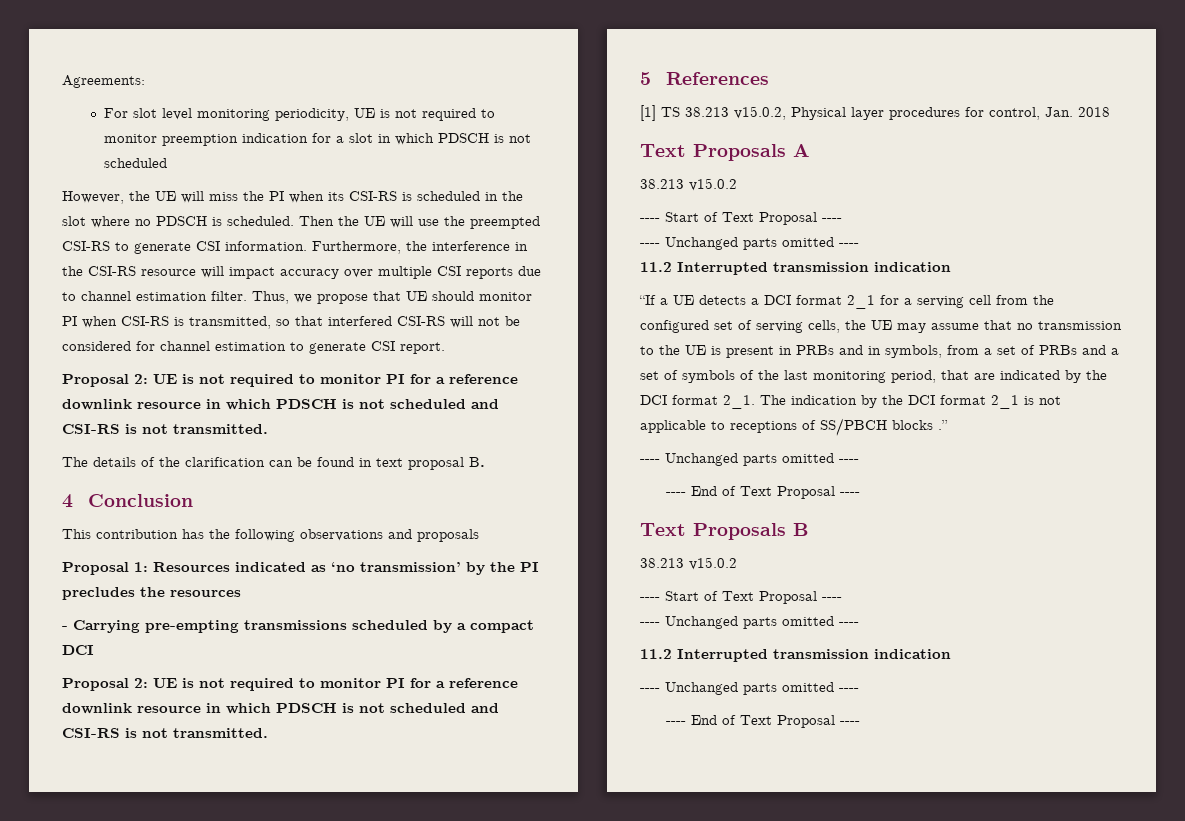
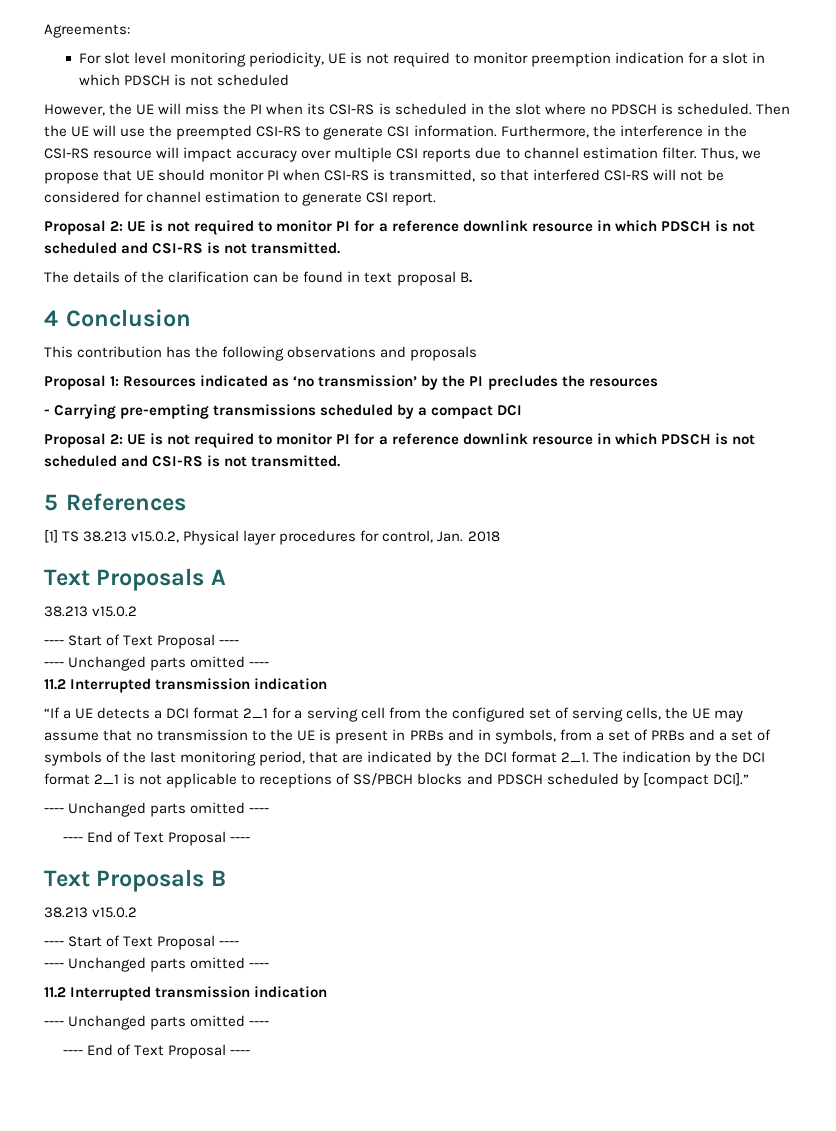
- The indication by the DCI format 2_1 is not applicable to receptions of SS/PBCH blocks .”
+ The indication by the DCI format 2_1 is not applicable to receptions of SS/PBCH blocks and PDSCH scheduled by [compact DCI].”

